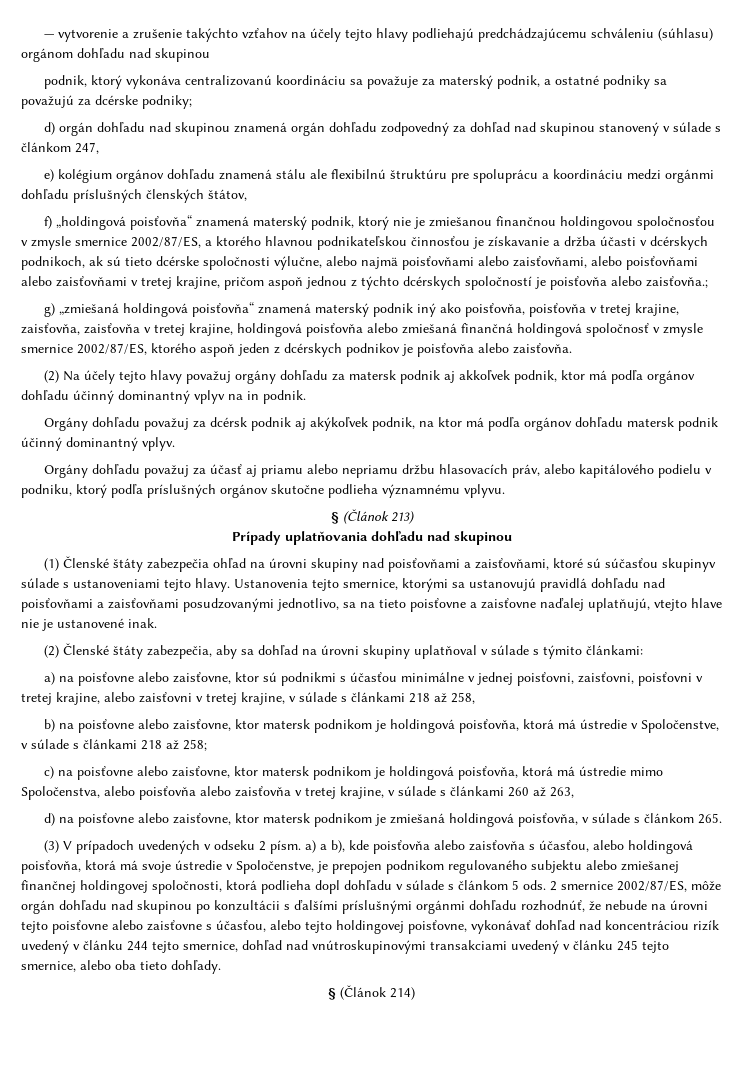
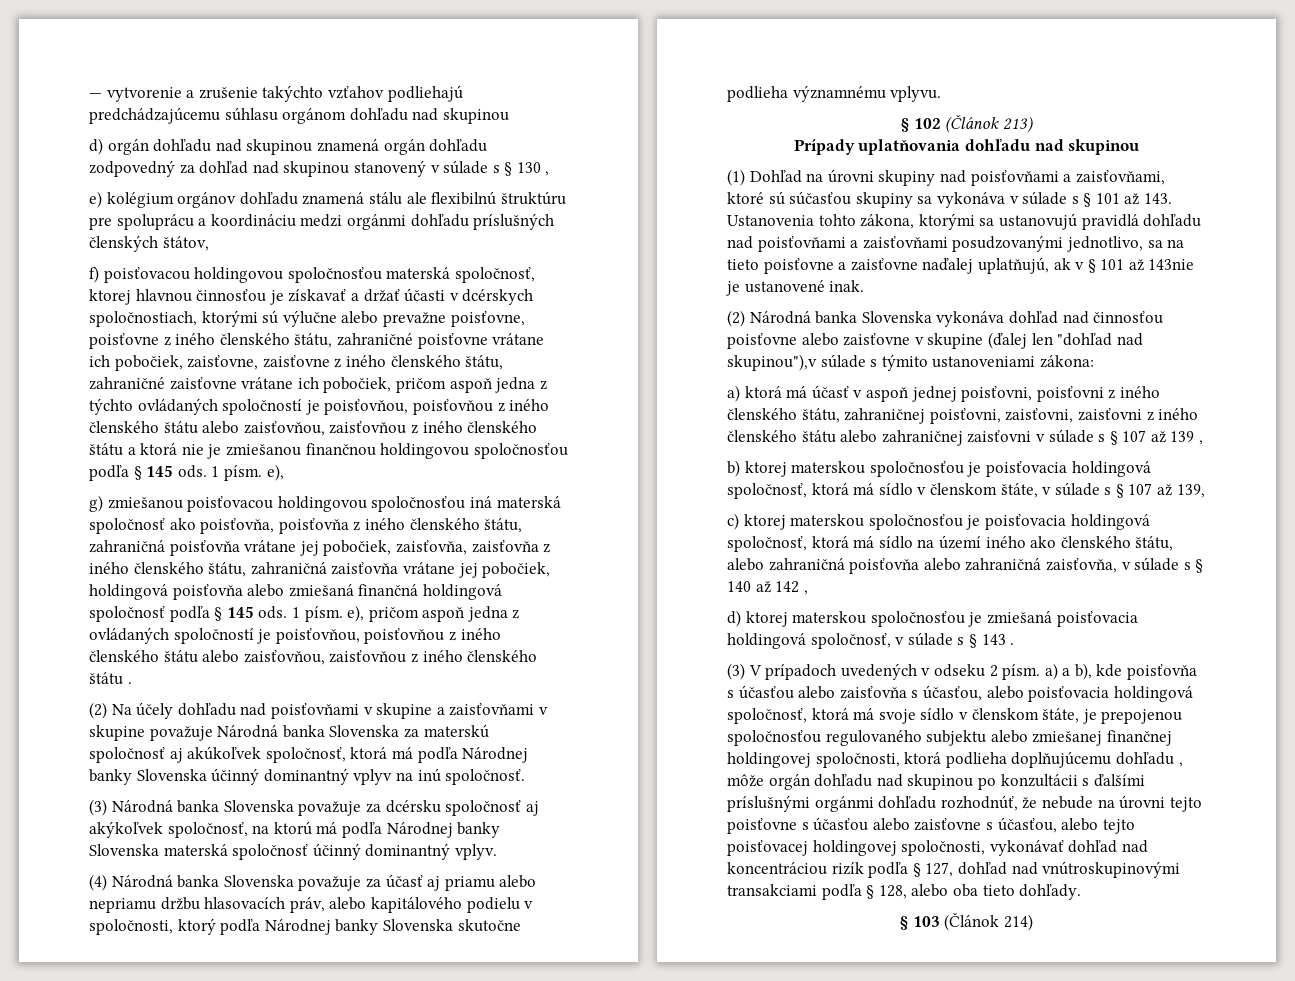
- — vytvorenie a zrušenie takýchto vzťahov na účely tejto hlavy podliehajú predchádzajúcemu schváleniu (súhlasu) orgánom dohľadu nad skupinou
- podnik, ktorý vykonáva centralizovanú koordináciu sa považuje za materský podnik, a ostatné podniky sa považujú za dcérske podniky;
+ — vytvorenie a zrušenie takýchto vzťahov podliehajú predchádzajúcemu súhlasu orgánom dohľadu nad skupinou
- d) orgán dohľadu nad skupinou znamená orgán dohľadu zodpovedný za dohľad nad skupinou stanovený v súlade s článkom 247,
+ d) orgán dohľadu nad skupinou znamená orgán dohľadu zodpovedný za dohľad nad skupinou stanovený v súlade s § 130 ,
- f) „holdingová poisťovňa“ znamená materský podnik, ktorý nie je zmiešanou finančnou holdingovou spoločnosťou v zmysle smernice 2002/87/ES, a ktorého hlavnou podnikateľskou činnosťou je získavanie a držba účasti v dcérskych podnikoch, ak sú tieto dcérske spoločnosti výlučne, alebo najmä poisťovňami alebo zaisťovňami, alebo poisťovňami alebo zaisťovňami v tretej krajine, pričom aspoň jednou z týchto dcérskych spoločností je poisťovňa alebo zaisťovňa.;
- g) „zmiešaná holdingová poisťovňa“ znamená materský podnik iný ako poisťovňa, poisťovňa v tretej krajine, zaisťovňa, zaisťovňa v tretej krajine, holdingová poisťovňa alebo zmiešaná finančná holdingová spoločnosť v zmysle smernice 2002/87/ES, ktorého aspoň jeden z dcérskych podnikov je poisťovňa alebo zaisťovňa.
- (2) Na účely tejto hlavy považuj orgány dohľadu za matersk podnik aj akkoľvek podnik, ktor má podľa orgánov dohľadu účinný dominantný vplyv na in podnik.
- Orgány dohľadu považuj za dcérsk podnik aj akýkoľvek podnik, na ktor má podľa orgánov dohľadu matersk podnik účinný dominantný vplyv.
- Orgány dohľadu považuj za účasť aj priamu alebo nepriamu držbu hlasovacích práv, alebo kapitálového podielu v podniku, ktorý podľa príslušných orgánov skutočne podlieha významnému vplyvu.
+ f) poisťovacou holdingovou spoločnosťou materská spoločnosť, ktorej hlavnou činnosťou je získavať a držať účasti v dcérskych spoločnostiach, ktorými sú výlučne alebo prevažne poisťovne, poisťovne z iného členského štátu, zahraničné poisťovne vrátane ich pobočiek, zaisťovne, zaisťovne z iného členského štátu, zahraničné zaisťovne vrátane ich pobočiek, pričom aspoň jedna z týchto ovládaných spoločností je poisťovňou, poisťovňou z iného členského štátu alebo zaisťovňou, zaisťovňou z iného členského štátu a ktorá nie je zmiešanou finančnou holdingovou spoločnosťou podľa § 145 ods. 1 písm. e),
+ g) zmiešanou poisťovacou holdingovou spoločnosťou iná materská spoločnosť ako poisťovňa, poisťovňa z iného členského štátu, zahraničná poisťovňa vrátane jej pobočiek, zaisťovňa, zaisťovňa z iného členského štátu, zahraničná zaisťovňa vrátane jej pobočiek, holdingová poisťovňa alebo zmiešaná finančná holdingová spoločnosť podľa § 145 ods. 1 písm. e), pričom aspoň jedna z ovládaných spoločností je poisťovňou, poisťovňou z iného členského štátu alebo zaisťovňou, zaisťovňou z iného členského štátu .
+ (2) Na účely dohľadu nad poisťovňami v skupine a zaisťovňami v skupine považuje Národná banka Slovenska za materskú spoločnosť aj akúkoľvek spoločnosť, ktorá má podľa Národnej banky Slovenska účinný dominantný vplyv na inú spoločnosť.
+ (3) Národná banka Slovenska považuje za dcérsku spoločnosť aj akýkoľvek spoločnosť, na ktorú má podľa Národnej banky Slovenska materská spoločnosť účinný dominantný vplyv.
+ (4) Národná banka Slovenska považuje za účasť aj priamu alebo nepriamu držbu hlasovacích práv, alebo kapitálového podielu v spoločnosti, ktorý podľa Národnej banky Slovenska skutočne podlieha významnému vplyvu.
- § (Článok 213)
+ § 102 (Článok 213)
- (1) Členské štáty zabezpečia ohľad na úrovni skupiny nad poisťovňami a zaisťovňami, ktoré sú súčasťou skupinyv súlade s ustanoveniami tejto hlavy. Ustanovenia tejto smernice, ktorými sa ustanovujú pravidlá dohľadu nad poisťovňami a zaisťovňami posudzovanými jednotlivo, sa na tieto poisťovne a zaisťovne naďalej uplatňujú, vtejto hlave nie je ustanovené inak.
- (2) Členské štáty zabezpečia, aby sa dohľad na úrovni skupiny uplatňoval v súlade s týmito článkami:
- a) na poisťovne alebo zaisťovne, ktor sú podnikmi s účasťou minimálne v jednej poisťovni, zaisťovni, poisťovni v tretej krajine, alebo zaisťovni v tretej krajine, v súlade s článkami 218 až 258,
- b) na poisťovne alebo zaisťovne, ktor matersk podnikom je holdingová poisťovňa, ktorá má ústredie v Spoločenstve, v súlade s článkami 218 až 258;
- c) na poisťovne alebo zaisťovne, ktor matersk podnikom je holdingová poisťovňa, ktorá má ústredie mimo Spoločenstva, alebo poisťovňa alebo zaisťovňa v tretej krajine, v súlade s článkami 260 až 263,
- d) na poisťovne alebo zaisťovne, ktor matersk podnikom je zmiešaná holdingová poisťovňa, v súlade s článkom 265.
+ (1) Dohľad na úrovni skupiny nad poisťovňami a zaisťovňami, ktoré sú súčasťou skupiny sa vykonáva v súlade s § 101 až 143. Ustanovenia tohto zákona, ktorými sa ustanovujú pravidlá dohľadu nad poisťovňami a zaisťovňami posudzovanými jednotlivo, sa na tieto poisťovne a zaisťovne naďalej uplatňujú, ak v § 101 až 143nie je ustanovené inak.
+ (2) Národná banka Slovenska vykonáva dohľad nad činnosťou poisťovne alebo zaisťovne v skupine (ďalej len "dohľad nad skupinou"),v súlade s týmito ustanoveniami zákona:
+ a) ktorá má účasť v aspoň jednej poisťovni, poisťovni z iného členského štátu, zahraničnej poisťovni, zaisťovni, zaisťovni z iného členského štátu alebo zahraničnej zaisťovni v súlade s § 107 až 139 ,
+ b) ktorej materskou spoločnosťou je poisťovacia holdingová spoločnosť, ktorá má sídlo v členskom štáte, v súlade s § 107 až 139,
+ c) ktorej materskou spoločnosťou je poisťovacia holdingová spoločnosť, ktorá má sídlo na území iného ako členského štátu, alebo zahraničná poisťovňa alebo zahraničná zaisťovňa, v súlade s § 140 až 142 ,
+ d) ktorej materskou spoločnosťou je zmiešaná poisťovacia holdingová spoločnosť, v súlade s § 143 .
- (3) V prípadoch uvedených v odseku 2 písm. a) a b), kde poisťovňa alebo zaisťovňa s účasťou, alebo holdingová poisťovňa, ktorá má svoje ústredie v Spoločenstve, je prepojen podnikom regulovaného subjektu alebo zmiešanej finančnej holdingovej spoločnosti, ktorá podlieha dopl dohľadu v súlade s článkom 5 ods. 2 smernice 2002/87/ES, môže orgán dohľadu nad skupinou po konzultácii s ďalšími príslušnými orgánmi dohľadu rozhodnúť, že nebude na úrovni tejto poisťovne alebo zaisťovne s účasťou, alebo tejto holdingovej poisťovne, vykonávať dohľad nad koncentráciou rizík uvedený v článku 244 tejto smernice, dohľad nad vnútroskupinovými transakciami uvedený v článku 245 tejto smernice, alebo oba tieto dohľady.
+ (3) V prípadoch uvedených v odseku 2 písm. a) a b), kde poisťovňa s účasťou alebo zaisťovňa s účasťou, alebo poisťovacia holdingová spoločnosť, ktorá má svoje sídlo v členskom štáte, je prepojenou spoločnosťou regulovaného subjektu alebo zmiešanej finančnej holdingovej spoločnosti, ktorá podlieha doplňujúcemu dohľadu , môže orgán dohľadu nad skupinou po konzultácii s ďalšími príslušnými orgánmi dohľadu rozhodnúť, že nebude na úrovni tejto poisťovne s účasťou alebo zaisťovne s účasťou, alebo tejto poisťovacej holdingovej spoločnosti, vykonávať dohľad nad koncentráciou rizík podľa § 127, dohľad nad vnútroskupinovými transakciami podľa § 128, alebo oba tieto dohľady.
- § (Článok 214)
+ § 103 (Článok 214)

